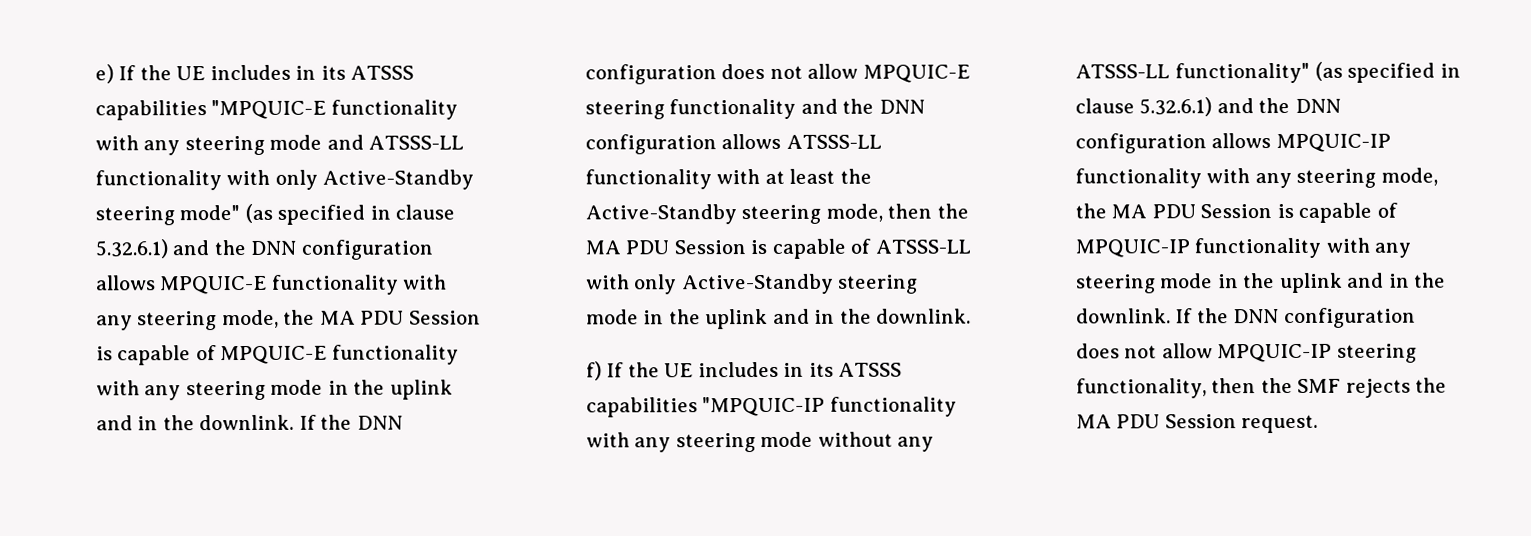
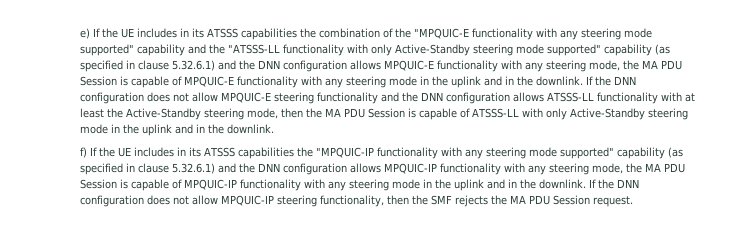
- e) If the UE includes in its ATSSS capabilities "MPQUIC-E functionality with any steering mode and ATSSS-LL functionality with only Active-Standby steering mode" (as specified in clause 5.32.6.1) and the DNN configuration allows MPQUIC-E functionality with any steering mode, the MA PDU Session is capable of MPQUIC-E functionality with any steering mode in the uplink and in the downlink.
+ e) If the UE includes in its ATSSS capabilities the combination of the "MPQUIC-E functionality with any steering mode supported" capability and the "ATSSS-LL functionality with only Active-Standby steering mode supported" capability (as specified in clause 5.32.6.1) and the DNN configuration allows MPQUIC-E functionality with any steering mode, the MA PDU Session is capable of MPQUIC-E functionality with any steering mode in the uplink and in the downlink.
- f) If the UE includes in its ATSSS capabilities "MPQUIC-IP functionality with any steering mode without any ATSSS-LL functionality" (as specified in clause 5.32.6.1) and the DNN configuration allows MPQUIC-IP functionality with any steering mode, the MA PDU Session is capable of MPQUIC-IP functionality with any steering mode in the uplink and in the downlink.
+ f) If the UE includes in its ATSSS capabilities the "MPQUIC-IP functionality with any steering mode supported" capability (as specified in clause 5.32.6.1) and the DNN configuration allows MPQUIC-IP functionality with any steering mode, the MA PDU Session is capable of MPQUIC-IP functionality with any steering mode in the uplink and in the downlink.

